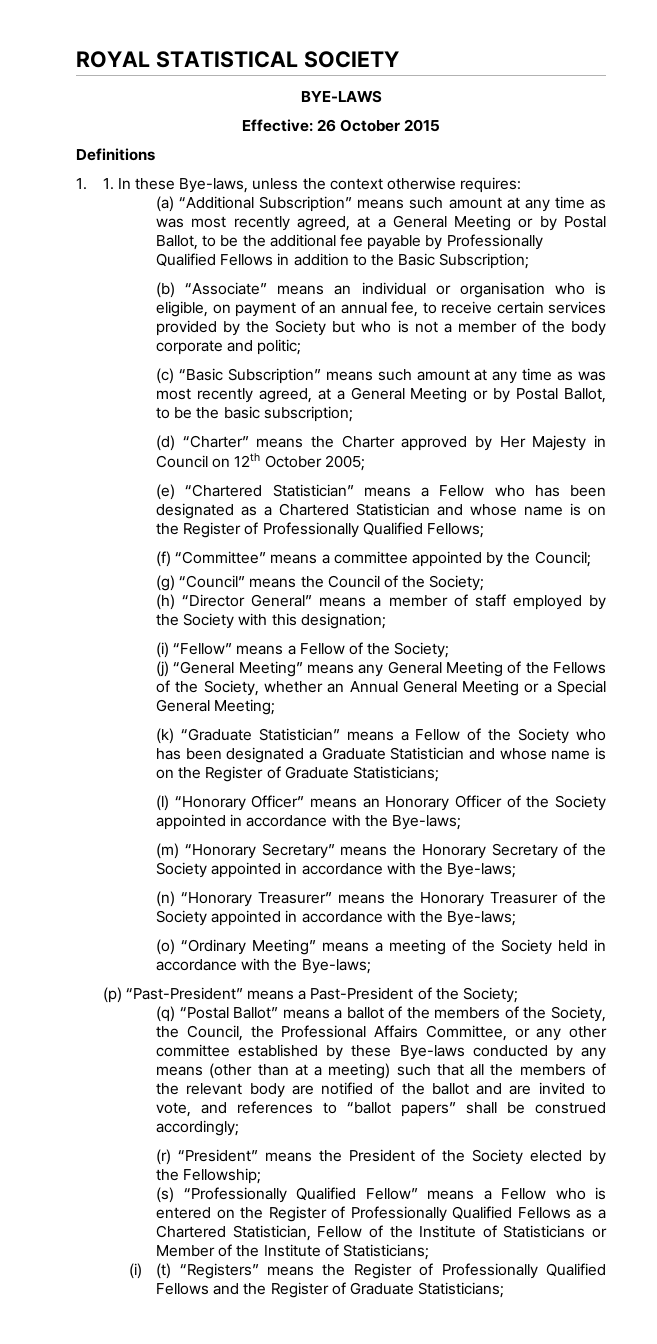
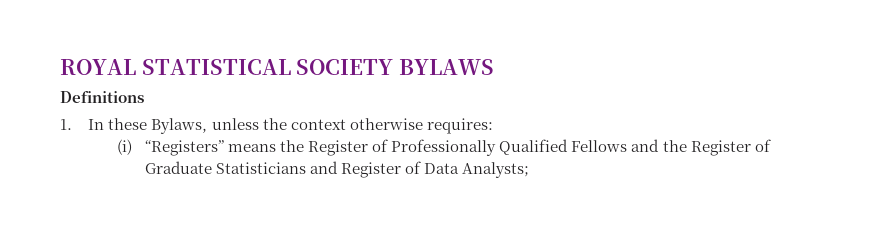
- ROYAL STATISTICAL SOCIETY
- BYE-LAWS
- Effective: 26 October 2015
+ ROYAL STATISTICAL SOCIETY BYLAWS
- 1. 1. In these Bye-laws, unless the context otherwise requires:
+ 1. In these Bylaws, unless the context otherwise requires:
- (a) “Additional Subscription” means such amount at any time as was most recently agreed, at a General Meeting or by Postal Ballot, to be the additional fee payable by Professionally Qualified Fellows in addition to the Basic Subscription;
- (b) “Associate” means an individual or organisation who is eligible, on payment of an annual fee, to receive certain services provided by the Society but who is not a member of the body corporate and politic;
- (c) “Basic Subscription” means such amount at any time as was most recently agreed, at a General Meeting or by Postal Ballot, to be the basic subscription;
- (d) “Charter” means the Charter approved by Her Majesty in Council on 12th October 2005;
- (e) “Chartered Statistician” means a Fellow who has been designated as a Chartered Statistician and whose name is on the Register of Professionally Qualified Fellows;
- (f) “Committee” means a committee appointed by the Council;
- (g) “Council” means the Council of the Society;
- (h) “Director General” means a member of staff employed by the Society with this designation;
- (i) “Fellow” means a Fellow of the Society;
- (j) “General Meeting” means any General Meeting of the Fellows of the Society, whether an Annual General Meeting or a Special General Meeting;
- (k) “Graduate Statistician” means a Fellow of the Society who has been designated a Graduate Statistician and whose name is on the Register of Graduate Statisticians;
- (l) “Honorary Officer” means an Honorary Officer of the Society appointed in accordance with the Bye-laws;
- (m) “Honorary Secretary” means the Honorary Secretary of the Society appointed in accordance with the Bye-laws;
- (n) “Honorary Treasurer” means the Honorary Treasurer of the Society appointed in accordance with the Bye-laws;
- (o) “Ordinary Meeting” means a meeting of the Society held in accordance with the Bye-laws;
- (p) “Past-President” means a Past-President of the Society;
- (q) “Postal Ballot” means a ballot of the members of the Society, the Council, the Professional Affairs Committee, or any other committee established by these Bye-laws conducted by any means (other than at a meeting) such that all the members of the relevant body are notified of the ballot and are invited to vote, and references to “ballot papers” shall be construed accordingly;
- (r) “President” means the President of the Society elected by the Fellowship;
- (s) “Professionally Qualified Fellow” means a Fellow who is entered on the Register of Professionally Qualified Fellows as a Chartered Statistician, Fellow of the Institute of Statisticians or Member of the Institute of Statisticians;
- (i) (t) “Registers” means the Register of Professionally Qualified Fellows and the Register of Graduate Statisticians;
+ (i) “Registers” means the Register of Professionally Qualified Fellows and the Register of Graduate Statisticians and Register of Data Analysts;

